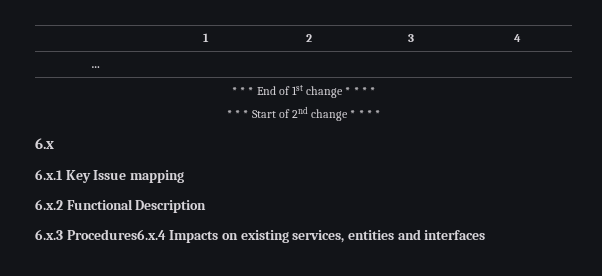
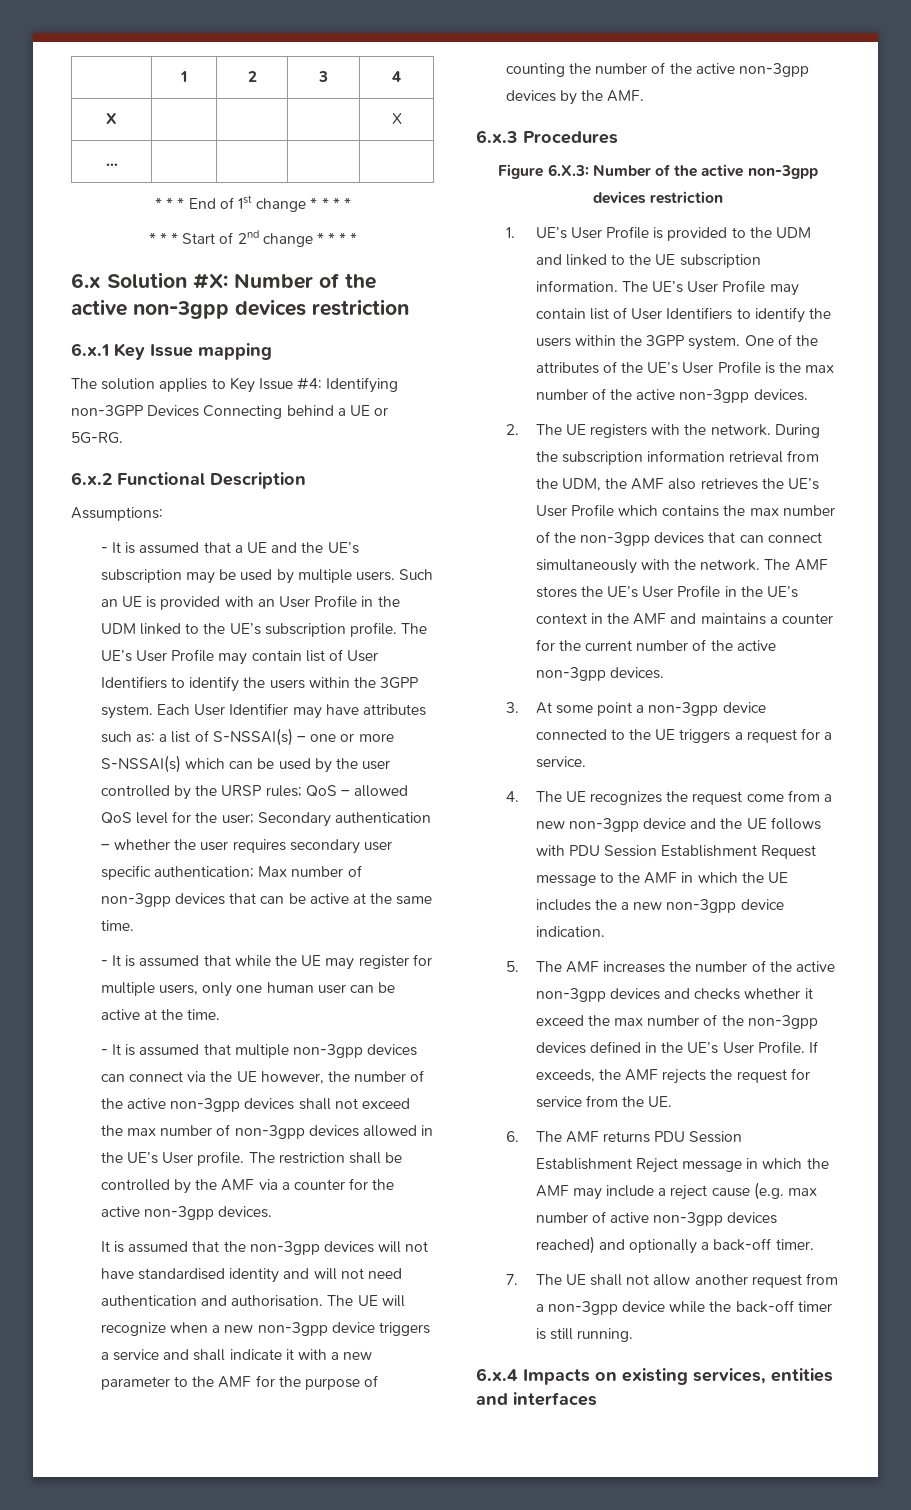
+ X | | | | X
- 6.x
+ 6.x Solution #X: Number of the active non-3gpp devices restriction
  6.x.1 Key Issue mapping
+ The solution applies to Key Issue #4: Identifying non-3GPP Devices Connecting behind a UE or 5G-RG.
  6.x.2 Functional Description
- 6.x.3 Procedures6.x.4 Impacts on existing services, entities and interfaces
+ Assumptions:
+ - It is assumed that a UE and the UE’s subscription may be used by multiple users. Such an UE is provided with an User Profile in the UDM linked to the UE’s subscription profile. The UE’s User Profile may contain list of User Identifiers to identify the users within the 3GPP system. Each User Identifier may have attributes such as: a list of S-NSSAI(s) – one or more S-NSSAI(s) which can be used by the user controlled by the URSP rules; QoS – allowed QoS level for the user; Secondary authentication – whether the user requires secondary user specific authentication; Max number of non-3gpp devices that can be active at the same time.
+ - It is assumed that while the UE may register for multiple users, only one human user can be active at the time.
+ - It is assumed that multiple non-3gpp devices can connect via the UE however, the number of the active non-3gpp devices shall not exceed the max number of non-3gpp devices allowed in the UE’s User profile. The restriction shall be controlled by the AMF via a counter for the active non-3gpp devices.
+ It is assumed that the non-3gpp devices will not have standardised identity and will not need authentication and authorisation. The UE will recognize when a new non-3gpp device triggers a service and shall indicate it with a new parameter to the AMF for the purpose of counting the number of the active non-3gpp devices by the AMF.
+ 6.x.3 Procedures
+ Figure 6.X.3: Number of the active non-3gpp devices restriction
+ 1. UE’s User Profile is provided to the UDM and linked to the UE subscription information. The UE’s User Profile may contain list of User Identifiers to identify the users within the 3GPP system. One of the attributes of the UE’s User Profile is the max number of the active non-3gpp devices.
+ 2. The UE registers with the network. During the subscription information retrieval from the UDM, the AMF also retrieves the UE’s User Profile which contains the max number of the non-3gpp devices that can connect simultaneously with the network. The AMF stores the UE’s User Profile in the UE’s context in the AMF and maintains a counter for the current number of the active non-3gpp devices.
+ 3. At some point a non-3gpp device connected to the UE triggers a request for a service.
+ 4. The UE recognizes the request come from a new non-3gpp device and the UE follows with PDU Session Establishment Request message to the AMF in which the UE includes the a new non-3gpp device indication.
+ 5. The AMF increases the number of the active non-3gpp devices and checks whether it exceed the max number of the non-3gpp devices defined in the UE’s User Profile. If exceeds, the AMF rejects the request for service from the UE.
+ 6. The AMF returns PDU Session Establishment Reject message in which the AMF may include a reject cause (e.g. max number of active non-3gpp devices reached) and optionally a back-off timer.
+ 7. The UE shall not allow another request from a non-3gpp device while the back-off timer is still running.
+ 6.x.4 Impacts on existing services, entities and interfaces

